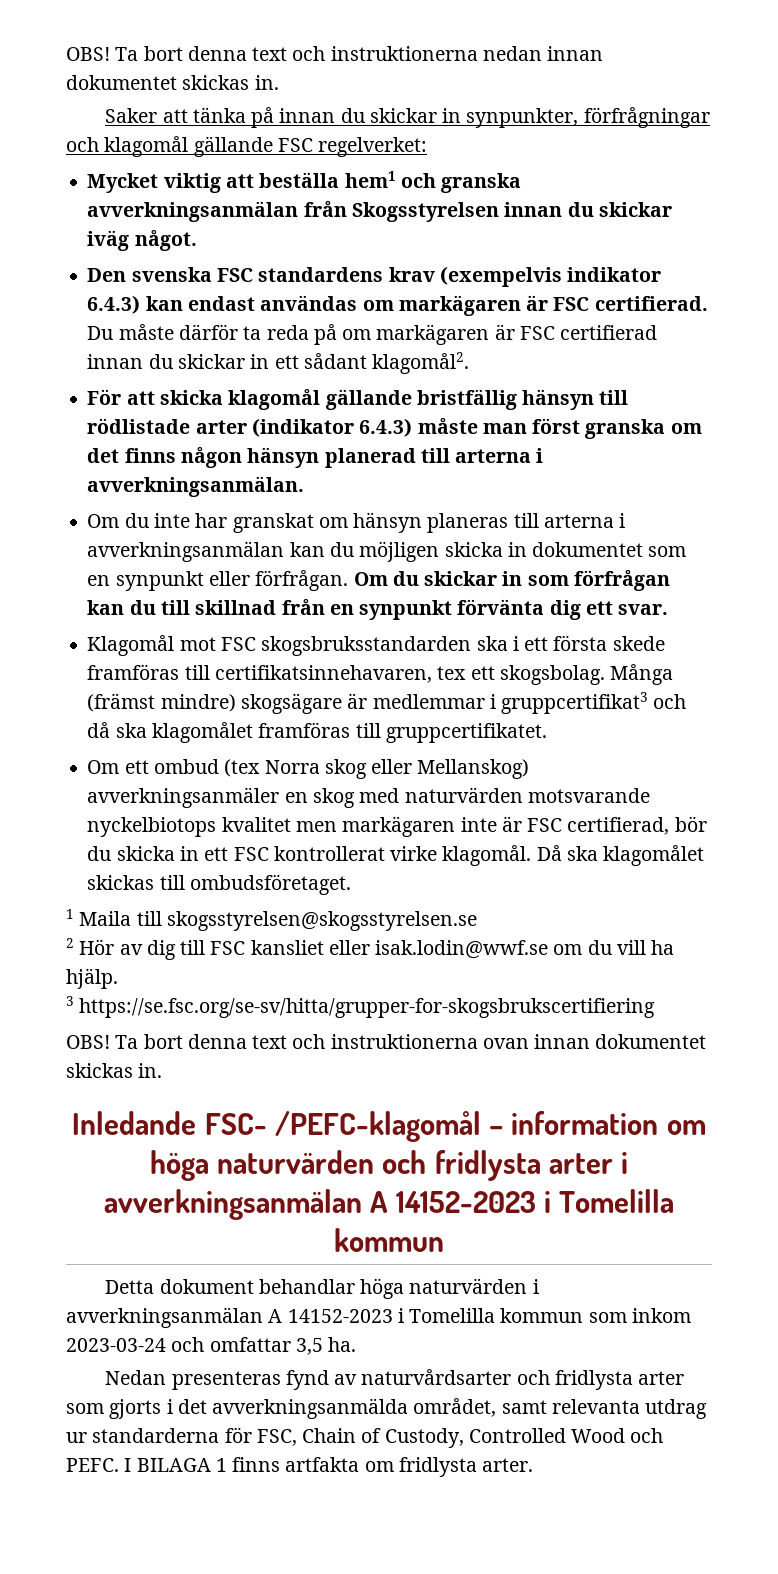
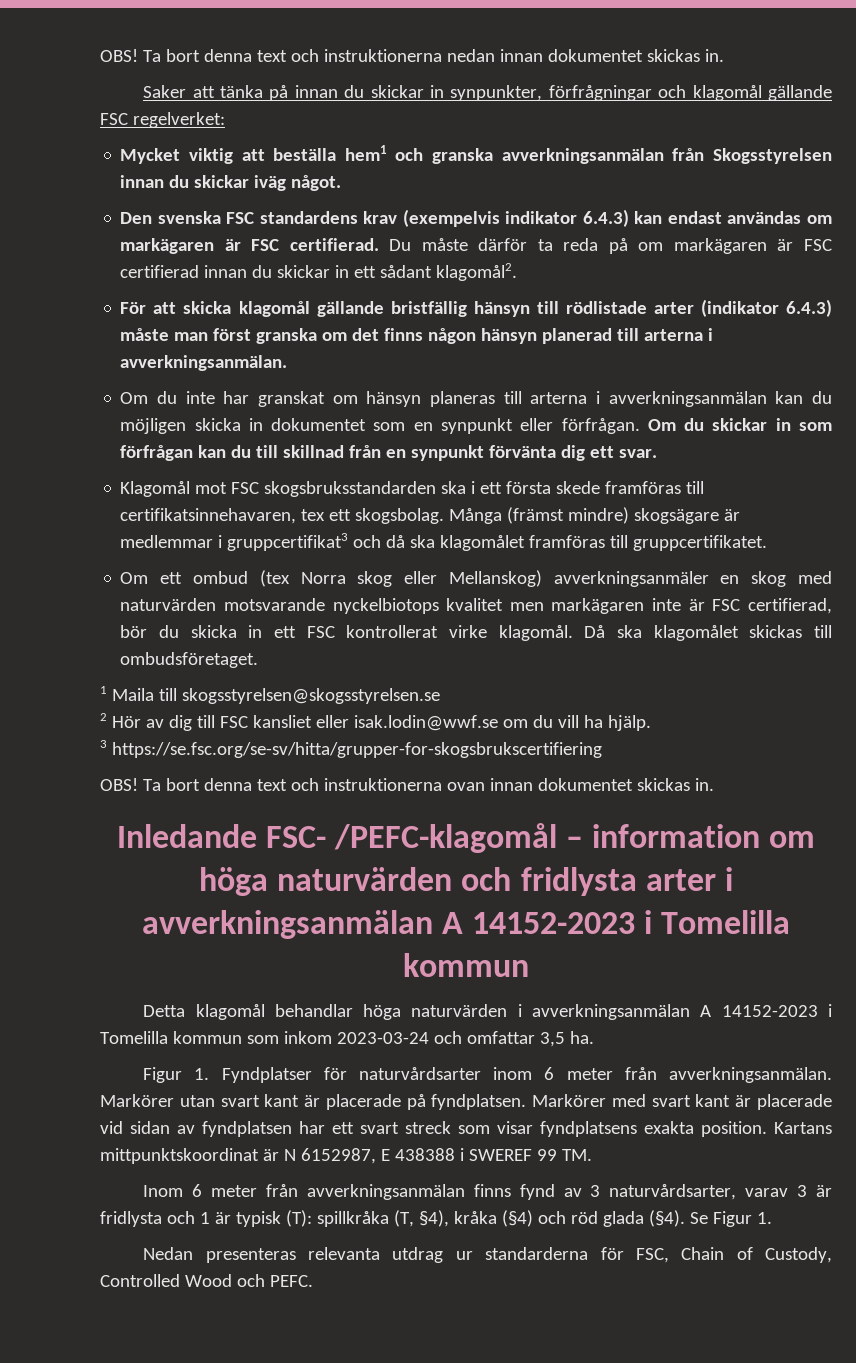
- Detta dokument behandlar höga naturvärden i avverkningsanmälan A 14152-2023 i Tomelilla kommun som inkom 2023-03-24 och omfattar 3,5 ha.
+ Detta klagomål behandlar höga naturvärden i avverkningsanmälan A 14152-2023 i Tomelilla kommun som inkom 2023-03-24 och omfattar 3,5 ha.
- Nedan presenteras fynd av naturvårdsarter och fridlysta arter som gjorts i det avverkningsanmälda området, samt relevanta utdrag ur standarderna för FSC, Chain of Custody, Controlled Wood och PEFC. I BILAGA 1 finns artfakta om fridlysta arter.
+ Figur 1. Fyndplatser för naturvårdsarter inom 6 meter från avverkningsanmälan. Markörer utan svart kant är placerade på fyndplatsen. Markörer med svart kant är placerade vid sidan av fyndplatsen har ett svart streck som visar fyndplatsens exakta position. Kartans mittpunktskoordinat är N 6152987, E 438388 i SWEREF 99 TM.
+ Inom 6 meter från avverkningsanmälan finns fynd av 3 naturvårdsarter, varav 3 är fridlysta och 1 är typisk (T): spillkråka (T, §4), kråka (§4) och röd glada (§4). Se Figur 1.
+ Nedan presenteras relevanta utdrag ur standarderna för FSC, Chain of Custody, Controlled Wood och PEFC.

